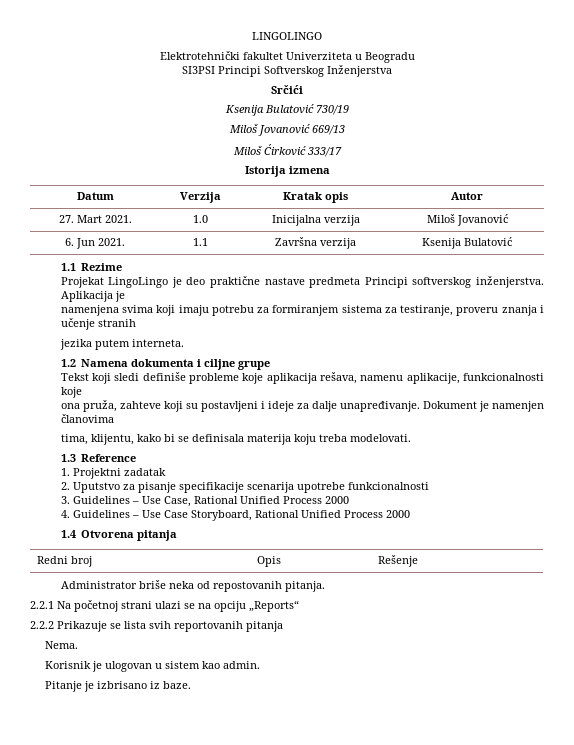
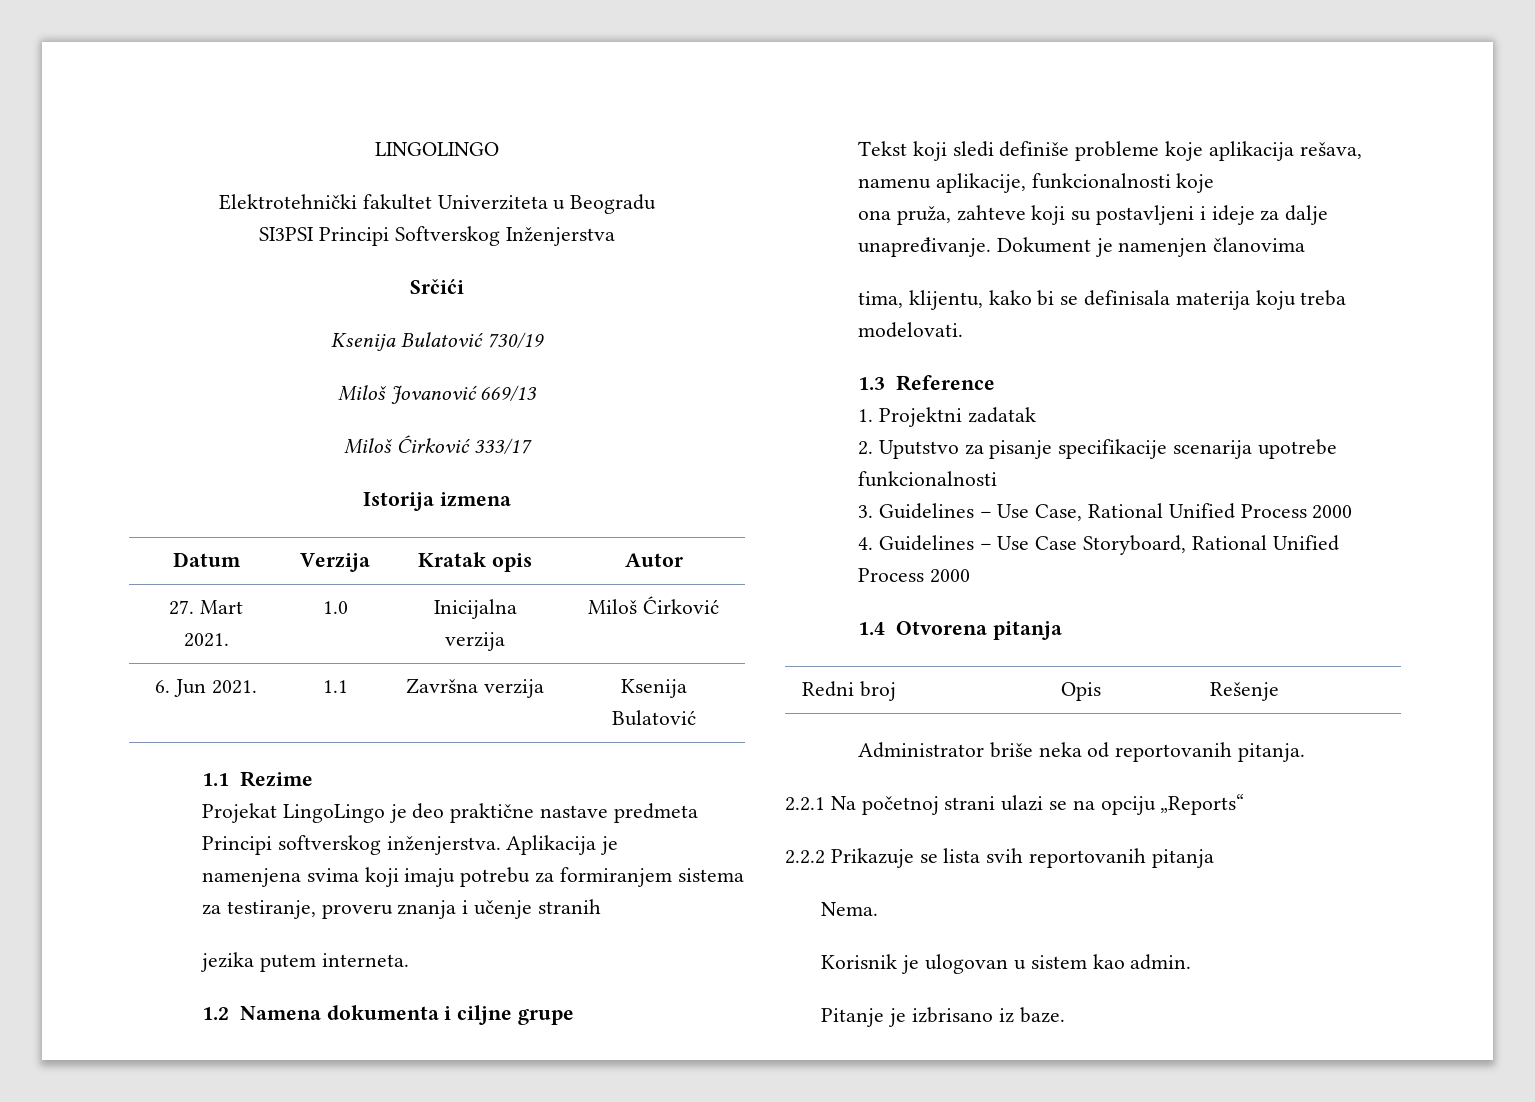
- 27. Mart 2021. | 1.0 | Inicijalna verzija | Miloš Jovanović
+ 27. Mart 2021. | 1.0 | Inicijalna verzija | Miloš Ćirković
- Administrator briše neka od repostovanih pitanja.
+ Administrator briše neka od reportovanih pitanja.

